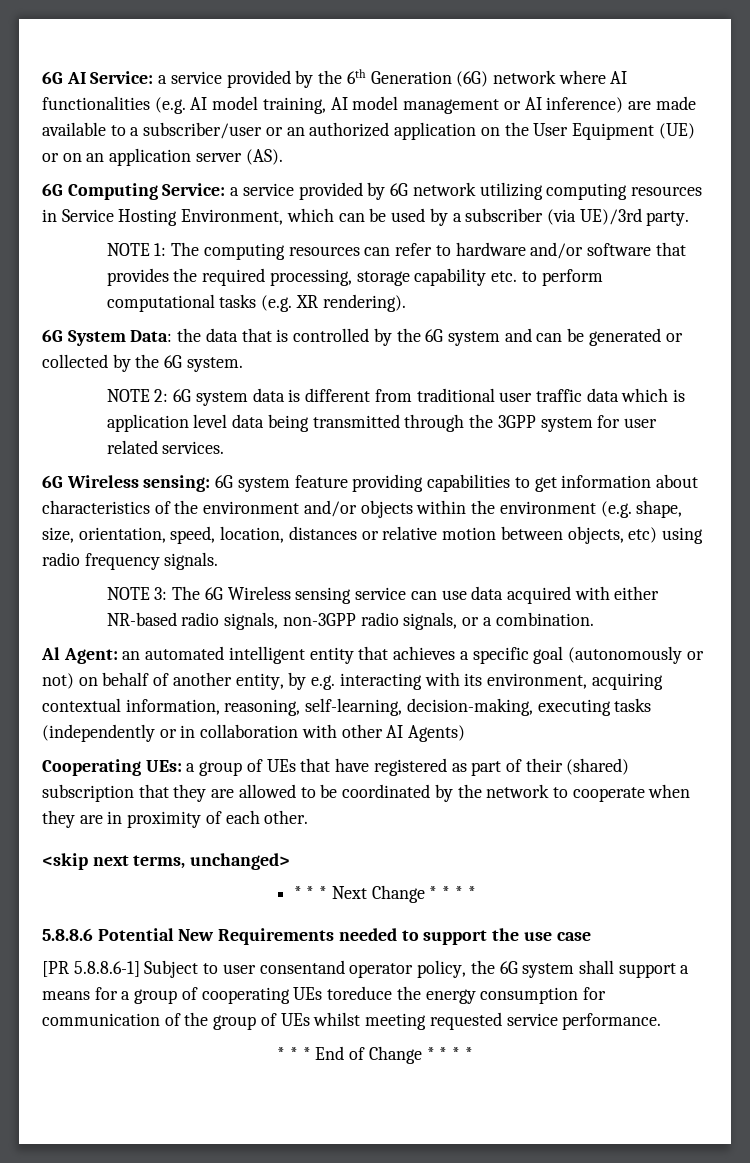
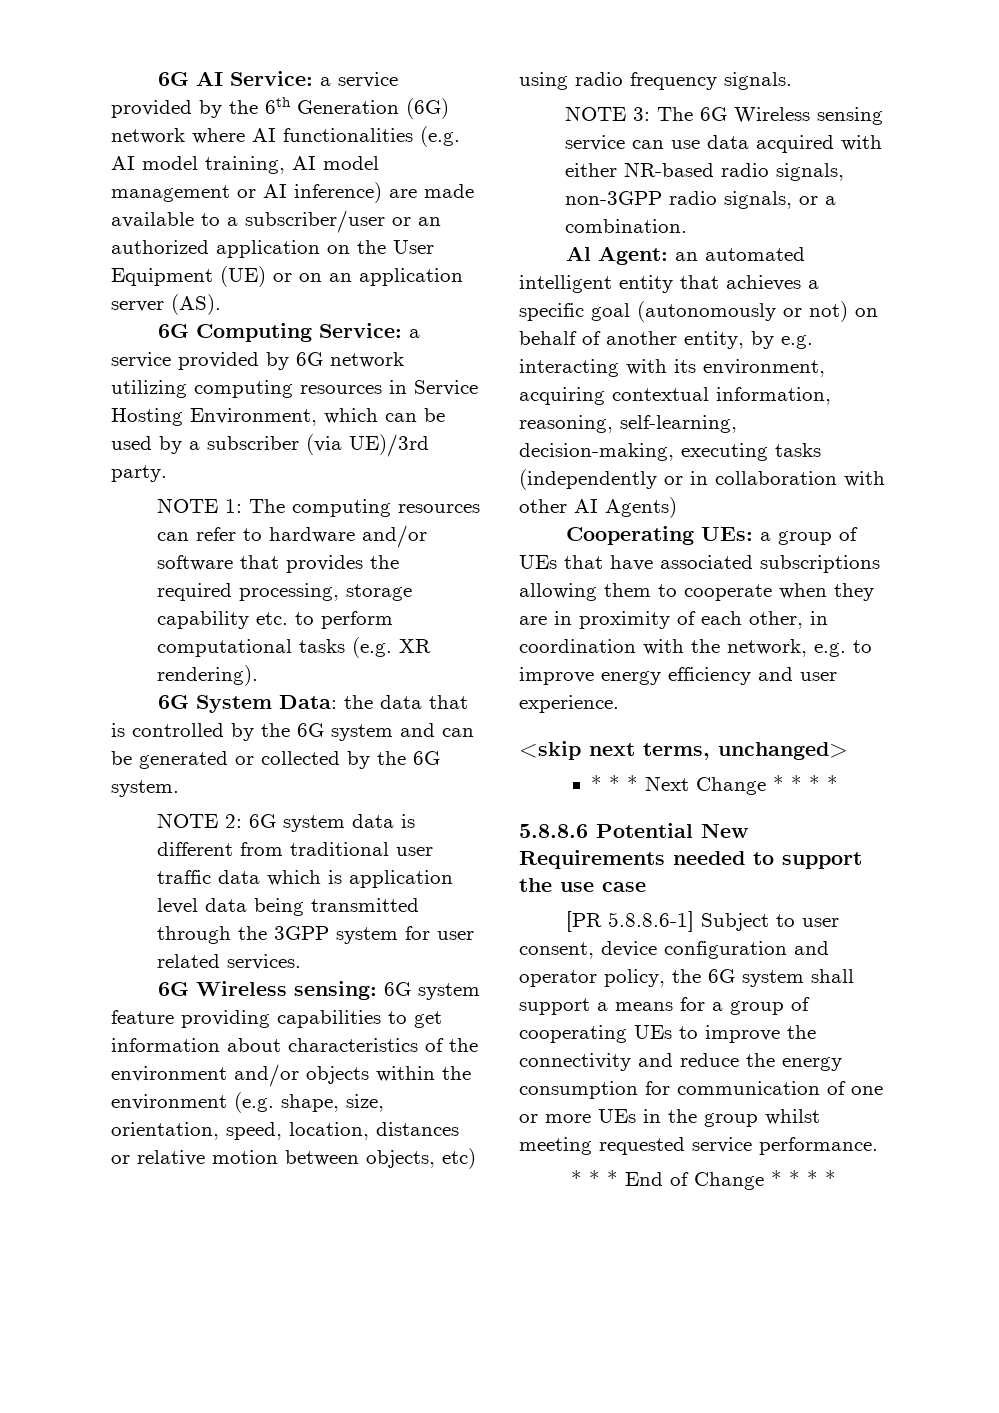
- Cooperating UEs: a group of UEs that have registered as part of their (shared) subscription that they are allowed to be coordinated by the network to cooperate when they are in proximity of each other.
+ Cooperating UEs: a group of UEs that have associated subscriptions allowing them to cooperate when they are in proximity of each other, in coordination with the network, e.g. to improve energy efficiency and user experience.
- [PR 5.8.8.6-1] Subject to user consentand operator policy, the 6G system shall support a means for a group of cooperating UEs toreduce the energy consumption for communication of the group of UEs whilst meeting requested service performance.
+ [PR 5.8.8.6-1] Subject to user consent, device configuration and operator policy, the 6G system shall support a means for a group of cooperating UEs to improve the connectivity and reduce the energy consumption for communication of one or more UEs in the group whilst meeting requested service performance.

